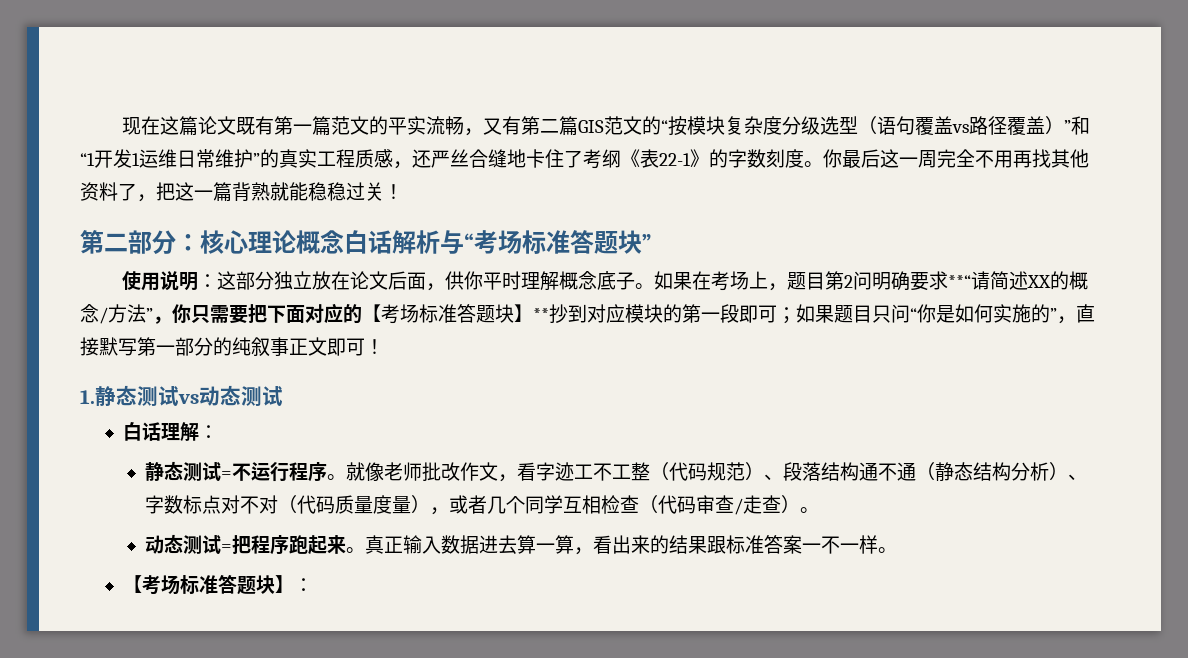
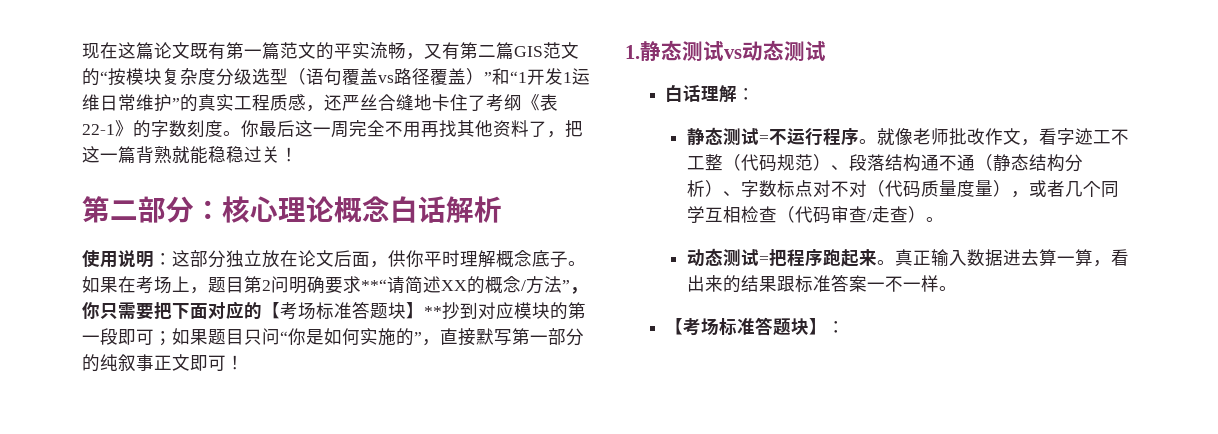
- 第二部分：核心理论概念白话解析与“考场标准答题块”
+ 第二部分：核心理论概念白话解析

